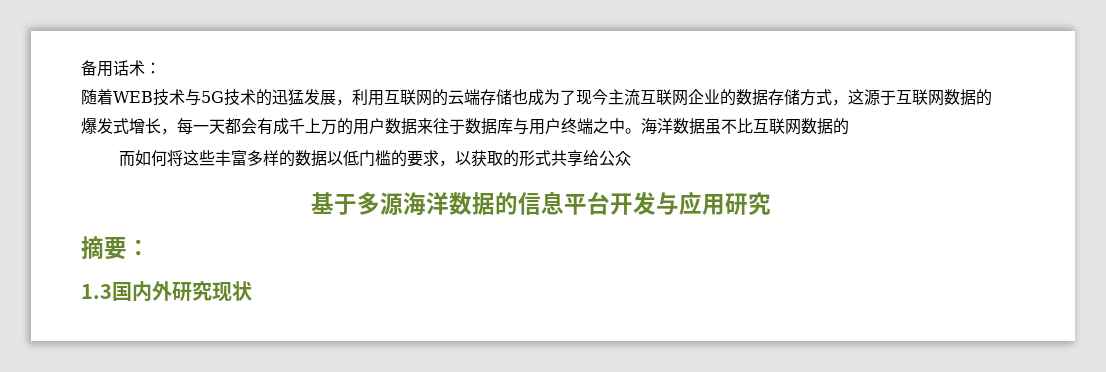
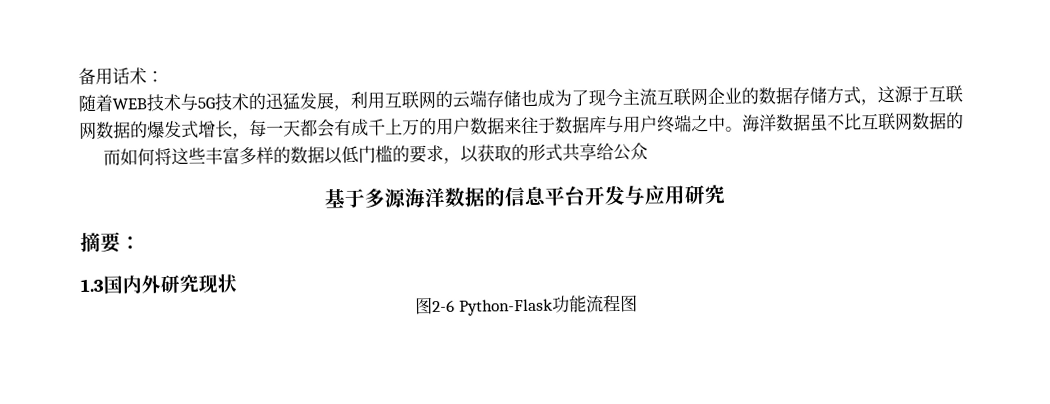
+ 图2-6 Python-Flask功能流程图

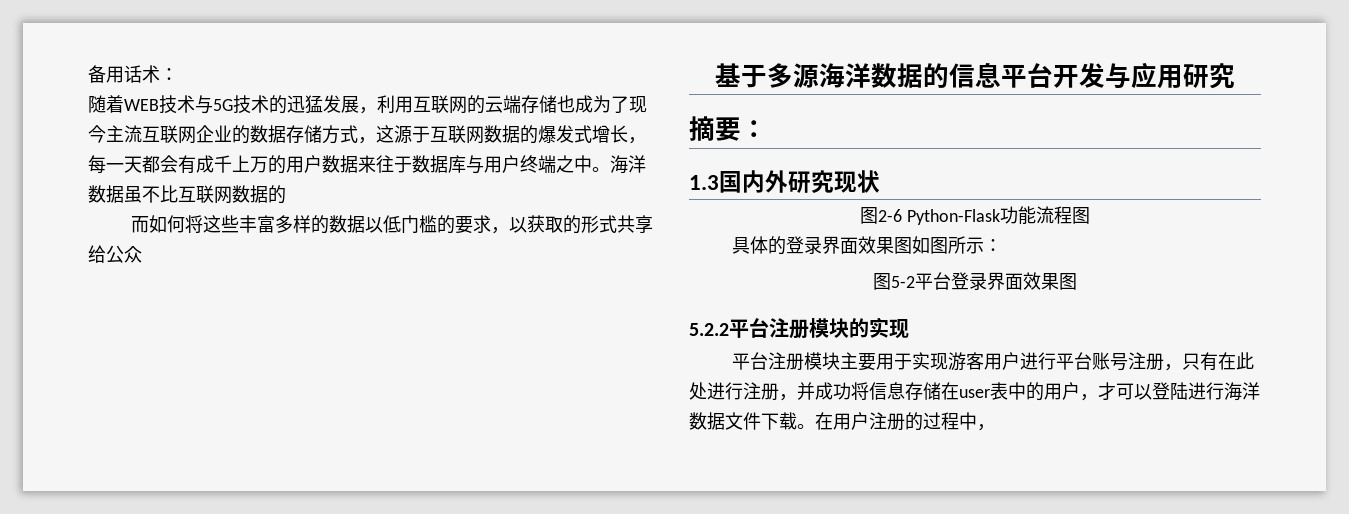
+ 具体的登录界面效果图如图所示：
+ 图5-2平台登录界面效果图
+ 5.2.2平台注册模块的实现
+ 平台注册模块主要用于实现游客用户进行平台账号注册，只有在此处进行注册，并成功将信息存储在user表中的用户，才可以登陆进行海洋数据文件下载。在用户注册的过程中，

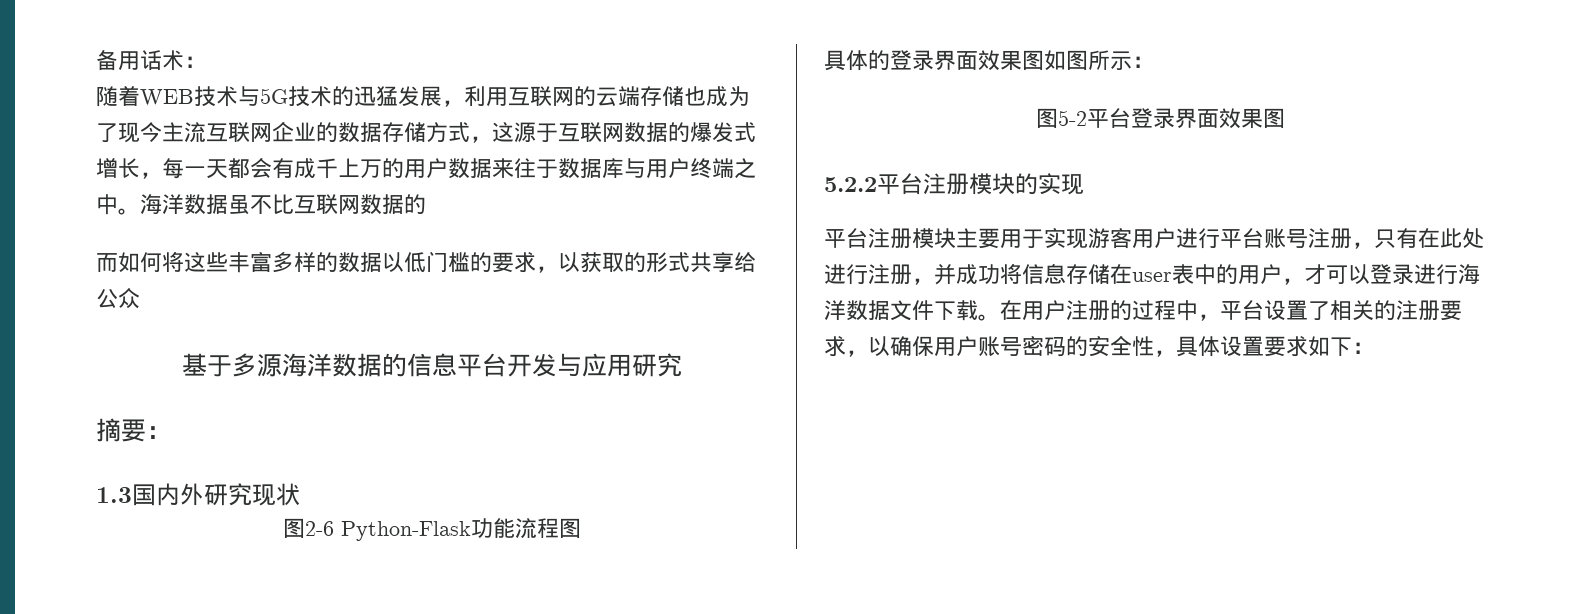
- 平台注册模块主要用于实现游客用户进行平台账号注册，只有在此处进行注册，并成功将信息存储在user表中的用户，才可以登陆进行海洋数据文件下载。
+ 平台注册模块主要用于实现游客用户进行平台账号注册，只有在此处进行注册，并成功将信息存储在user表中的用户，才可以登录进行海洋数据文件下载。
- 在用户注册的过程中，
+ 在用户注册的过程中，平台设置了相关的注册要求，以确保用户账号密码的安全性，具体设置要求如下：

